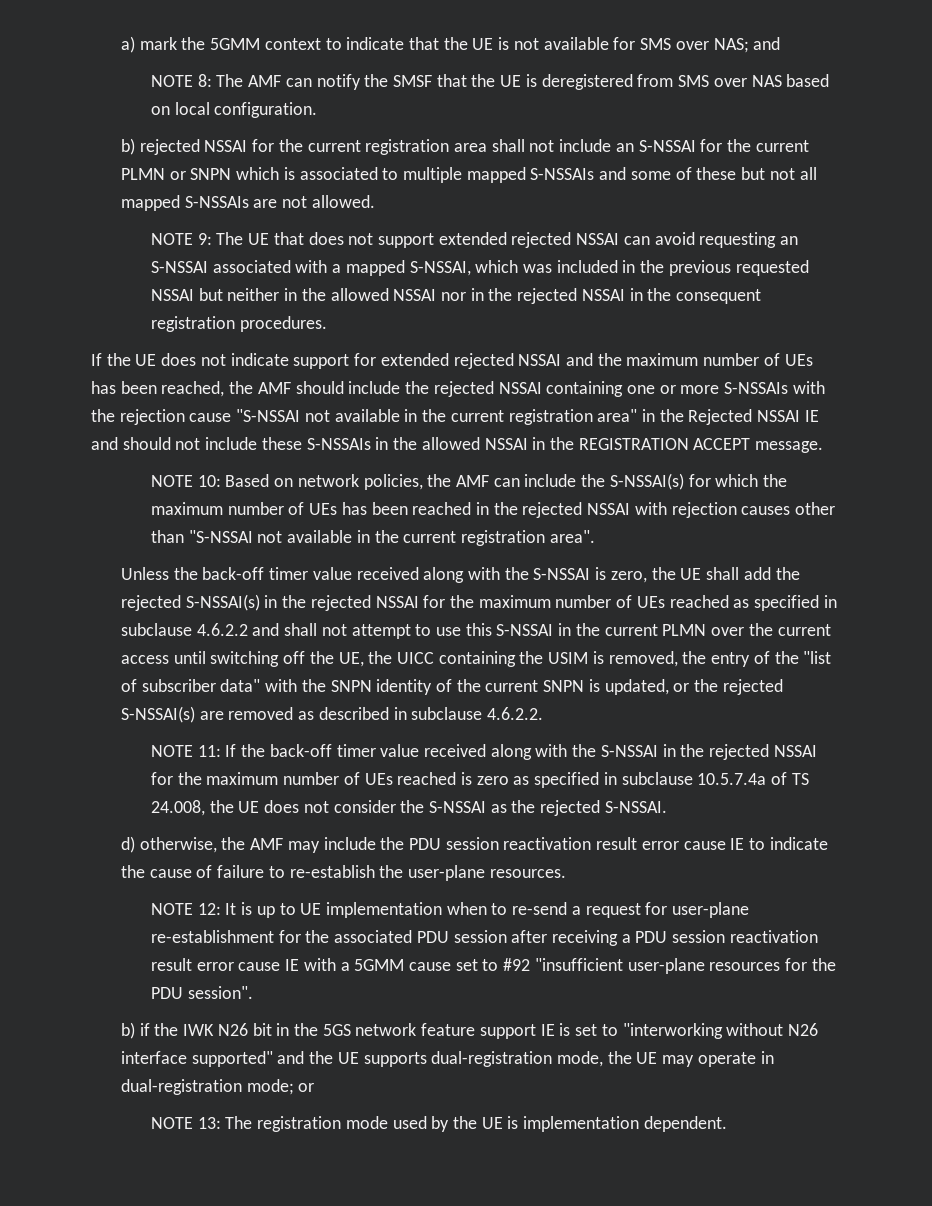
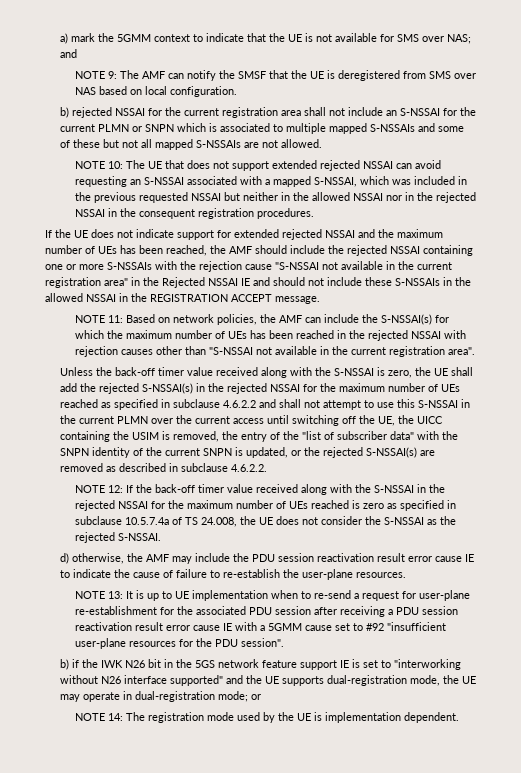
- NOTE 8: The AMF can notify the SMSF that the UE is deregistered from SMS over NAS based on local configuration.
+ NOTE 9: The AMF can notify the SMSF that the UE is deregistered from SMS over NAS based on local configuration.
- NOTE 9: The UE that does not support extended rejected NSSAI can avoid requesting an S-NSSAI associated with a mapped S-NSSAI, which was included in the previous requested NSSAI but neither in the allowed NSSAI nor in the rejected NSSAI in the consequent registration procedures.
+ NOTE 10: The UE that does not support extended rejected NSSAI can avoid requesting an S-NSSAI associated with a mapped S-NSSAI, which was included in the previous requested NSSAI but neither in the allowed NSSAI nor in the rejected NSSAI in the consequent registration procedures.
- NOTE 10: Based on network policies, the AMF can include the S-NSSAI(s) for which the maximum number of UEs has been reached in the rejected NSSAI with rejection causes other than "S-NSSAI not available in the current registration area".
+ NOTE 11: Based on network policies, the AMF can include the S-NSSAI(s) for which the maximum number of UEs has been reached in the rejected NSSAI with rejection causes other than "S-NSSAI not available in the current registration area".
- NOTE 11: If the back-off timer value received along with the S-NSSAI in the rejected NSSAI for the maximum number of UEs reached is zero as specified in subclause 10.5.7.4a of TS 24.008, the UE does not consider the S-NSSAI as the rejected S-NSSAI.
+ NOTE 12: If the back-off timer value received along with the S-NSSAI in the rejected NSSAI for the maximum number of UEs reached is zero as specified in subclause 10.5.7.4a of TS 24.008, the UE does not consider the S-NSSAI as the rejected S-NSSAI.
- NOTE 12: It is up to UE implementation when to re-send a request for user-plane re-establishment for the associated PDU session after receiving a PDU session reactivation result error cause IE with a 5GMM cause set to #92 "insufficient user-plane resources for the PDU session".
+ NOTE 13: It is up to UE implementation when to re-send a request for user-plane re-establishment for the associated PDU session after receiving a PDU session reactivation result error cause IE with a 5GMM cause set to #92 "insufficient user-plane resources for the PDU session".
- NOTE 13: The registration mode used by the UE is implementation dependent.
+ NOTE 14: The registration mode used by the UE is implementation dependent.

